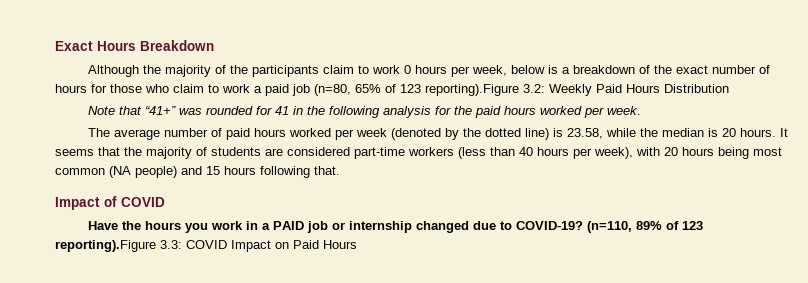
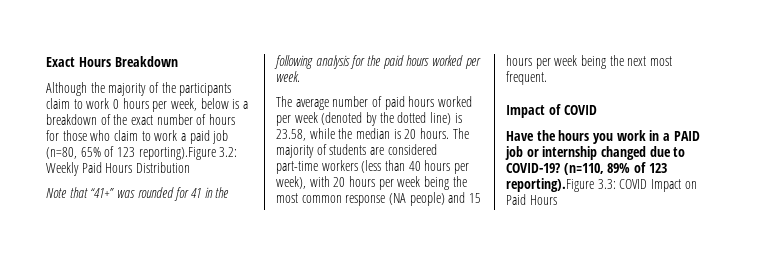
- It seems that the majority of students are considered part-time workers (less than 40 hours per week), with 20 hours being most common (NA people) and 15 hours following that.
+ The majority of students are considered part-time workers (less than 40 hours per week), with 20 hours per week being the most common response (NA people) and 15 hours per week being the next most frequent.

